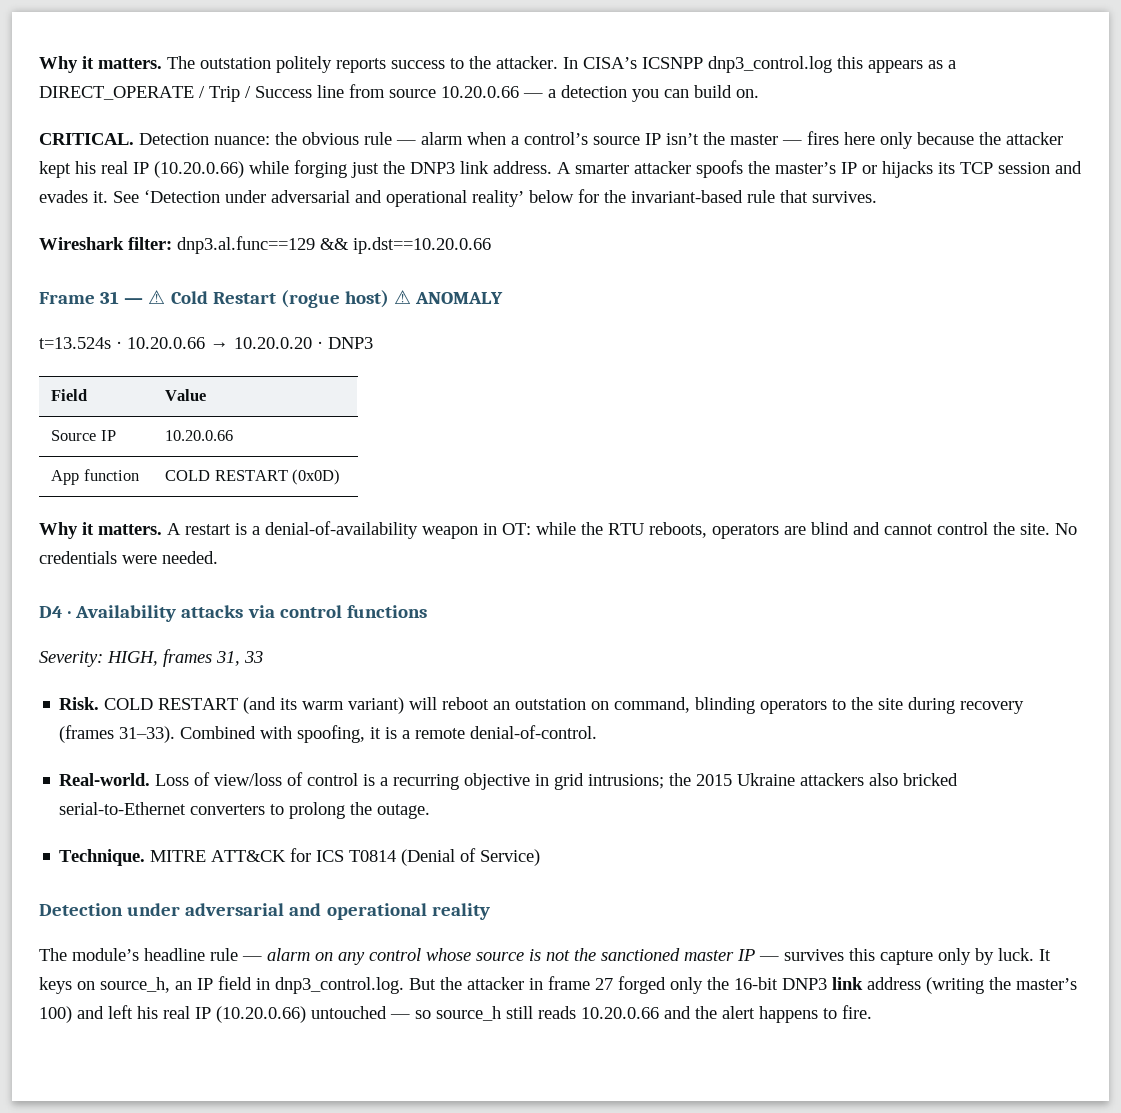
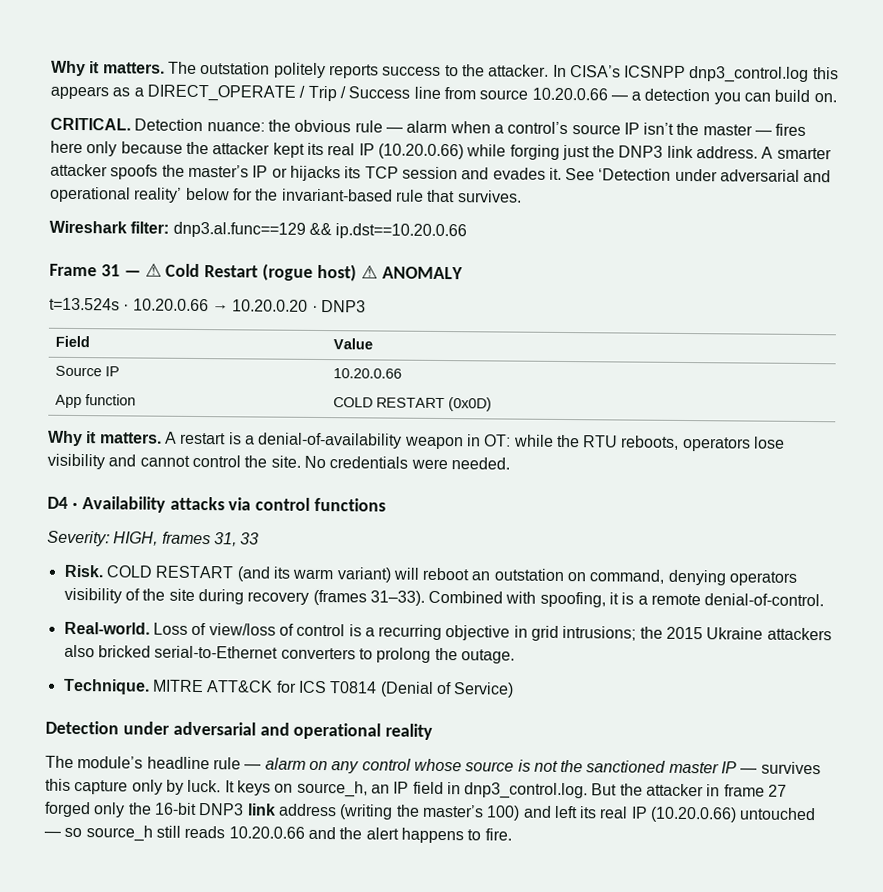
- Detection nuance: the obvious rule — alarm when a control’s source IP isn’t the master — fires here only because the attacker kept his real IP (10.20.0.66) while forging just the DNP3 link address.
+ Detection nuance: the obvious rule — alarm when a control’s source IP isn’t the master — fires here only because the attacker kept its real IP (10.20.0.66) while forging just the DNP3 link address.
- A restart is a denial-of-availability weapon in OT: while the RTU reboots, operators are blind and cannot control the site.
+ A restart is a denial-of-availability weapon in OT: while the RTU reboots, operators lose visibility and cannot control the site.
- COLD RESTART (and its warm variant) will reboot an outstation on command, blinding operators to the site during recovery (frames 31–33).
+ COLD RESTART (and its warm variant) will reboot an outstation on command, denying operators visibility of the site during recovery (frames 31–33).
- It keys on source_h, an IP field in dnp3_control.log. But the attacker in frame 27 forged only the 16-bit DNP3 link address (writing the master’s 100) and left his real IP (10.20.0.66) untouched — so source_h still reads 10.20.0.66 and the alert happens to fire.
+ It keys on source_h, an IP field in dnp3_control.log. But the attacker in frame 27 forged only the 16-bit DNP3 link address (writing the master’s 100) and left its real IP (10.20.0.66) untouched — so source_h still reads 10.20.0.66 and the alert happens to fire.

